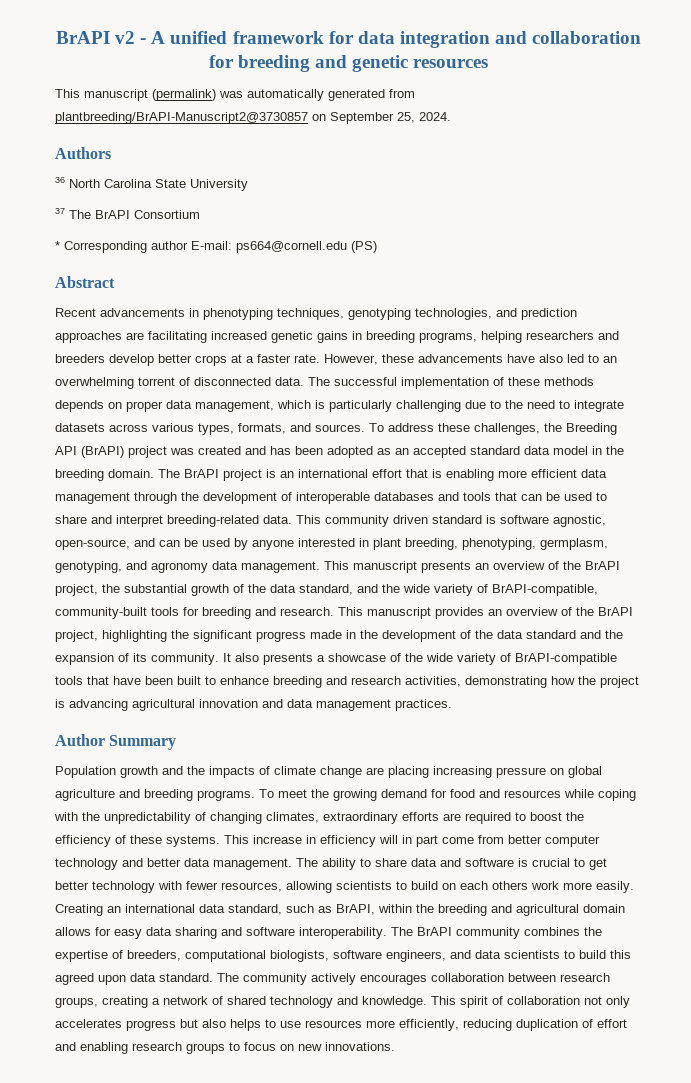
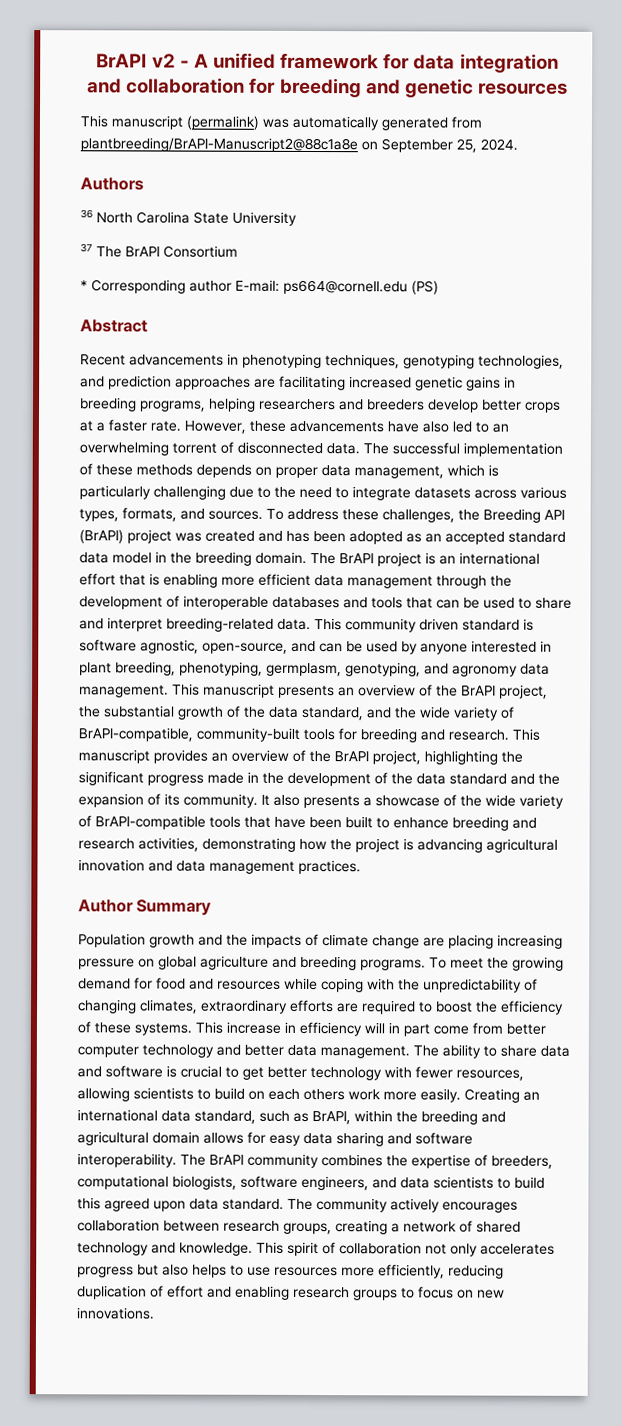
- This manuscript (permalink) was automatically generated from plantbreeding/BrAPI-Manuscript2@3730857 on September 25, 2024.
+ This manuscript (permalink) was automatically generated from plantbreeding/BrAPI-Manuscript2@88c1a8e on September 25, 2024.

